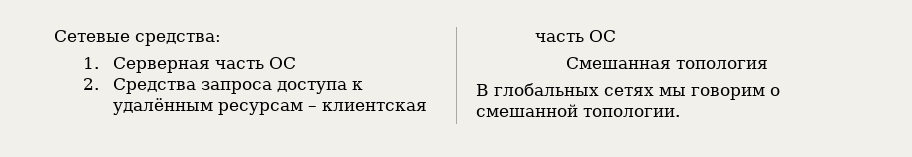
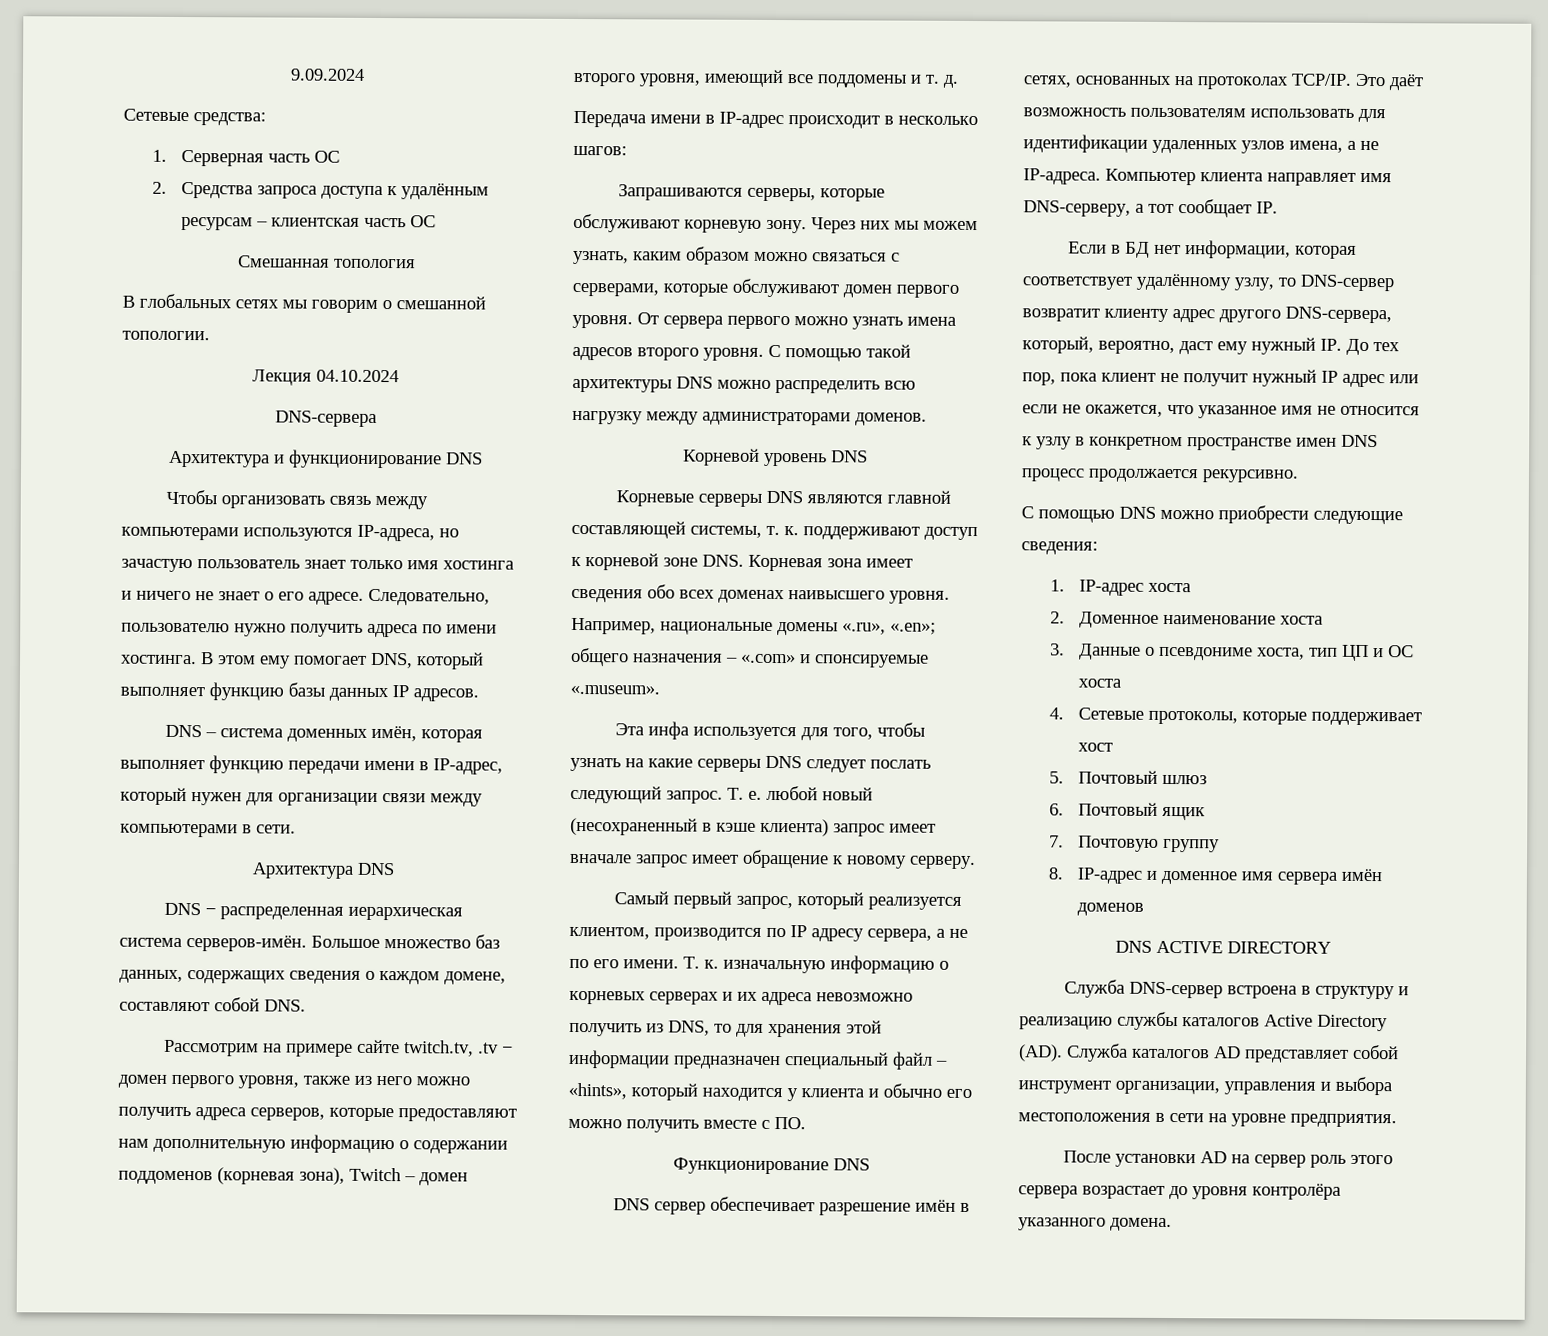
+ 9.09.2024
+ Лекция 04.10.2024
+ DNS-сервера
+ Архитектура и функционирование DNS
+ Чтобы организовать связь между компьютерами используются IP-адреса, но зачастую пользователь знает только имя хостинга и ничего не знает о его адресе. Следовательно, пользователю нужно получить адреса по имени хостинга. В этом ему помогает DNS, который выполняет функцию базы данных IP адресов.
+ DNS – система доменных имён, которая выполняет функцию передачи имени в IP-адрес, который нужен для организации связи между компьютерами в сети.
+ Архитектура DNS
+ DNS − распределенная иерархическая система серверов-имён. Большое множество баз данных, содержащих сведения о каждом домене, составляют собой DNS.
+ Рассмотрим на примере сайте twitch.tv, .tv − домен первого уровня, также из него можно получить адреса серверов, которые предоставляют нам дополнительную информацию о содержании поддоменов (корневая зона), Twitch – домен второго уровня, имеющий все поддомены и т. д.
+ Передача имени в IP-адрес происходит в несколько шагов:
+ Запрашиваются серверы, которые обслуживают корневую зону. Через них мы можем узнать, каким образом можно связаться с серверами, которые обслуживают домен первого уровня. От сервера первого можно узнать имена адресов второго уровня. С помощью такой архитектуры DNS можно распределить всю нагрузку между администраторами доменов.
+ Корневой уровень DNS
+ Корневые серверы DNS являются главной составляющей системы, т. к. поддерживают доступ к корневой зоне DNS. Корневая зона имеет сведения обо всех доменах наивысшего уровня. Например, национальные домены «.ru», «.en»; общего назначения – «.com» и спонсируемые «.museum».
+ Эта инфа используется для того, чтобы узнать на какие серверы DNS следует послать следующий запрос. Т. е. любой новый (несохраненный в кэше клиента) запрос имеет вначале запрос имеет обращение к новому серверу.
+ Самый первый запрос, который реализуется клиентом, производится по IP адресу сервера, а не по его имени. Т. к. изначальную информацию о корневых серверах и их адреса невозможно получить из DNS, то для хранения этой информации предназначен специальный файл – «hints», который находится у клиента и обычно его можно получить вместе с ПО.
+ Функционирование DNS
+ DNS сервер обеспечивает разрешение имён в сетях, основанных на протоколах TCP/IP. Это даёт возможность пользователям использовать для идентификации удаленных узлов имена, а не IP-адреса. Компьютер клиента направляет имя DNS-серверу, а тот сообщает IP.
+ Если в БД нет информации, которая соответствует удалённому узлу, то DNS-сервер возвратит клиенту адрес другого DNS-сервера, который, вероятно, даст ему нужный IP. До тех пор, пока клиент не получит нужный IP адрес или если не окажется, что указанное имя не относится к узлу в конкретном пространстве имен DNS процесс продолжается рекурсивно.
+ С помощью DNS можно приобрести следующие сведения:
+ 1. IP-адрес хоста
+ 2. Доменное наименование хоста
+ 3. Данные о псевдониме хоста, тип ЦП и ОС хоста
+ 4. Сетевые протоколы, которые поддерживает хост
+ 5. Почтовый шлюз
+ 6. Почтовый ящик
+ 7. Почтовую группу
+ 8. IP-адрес и доменное имя сервера имён доменов
+ DNS ACTIVE DIRECTORY
+ Служба DNS-сервер встроена в структуру и реализацию службы каталогов Active Directory (AD). Служба каталогов AD представляет собой инструмент организации, управления и выбора местоположения в сети на уровне предприятия.
+ После установки AD на сервер роль этого сервера возрастает до уровня контролёра указанного домена.

